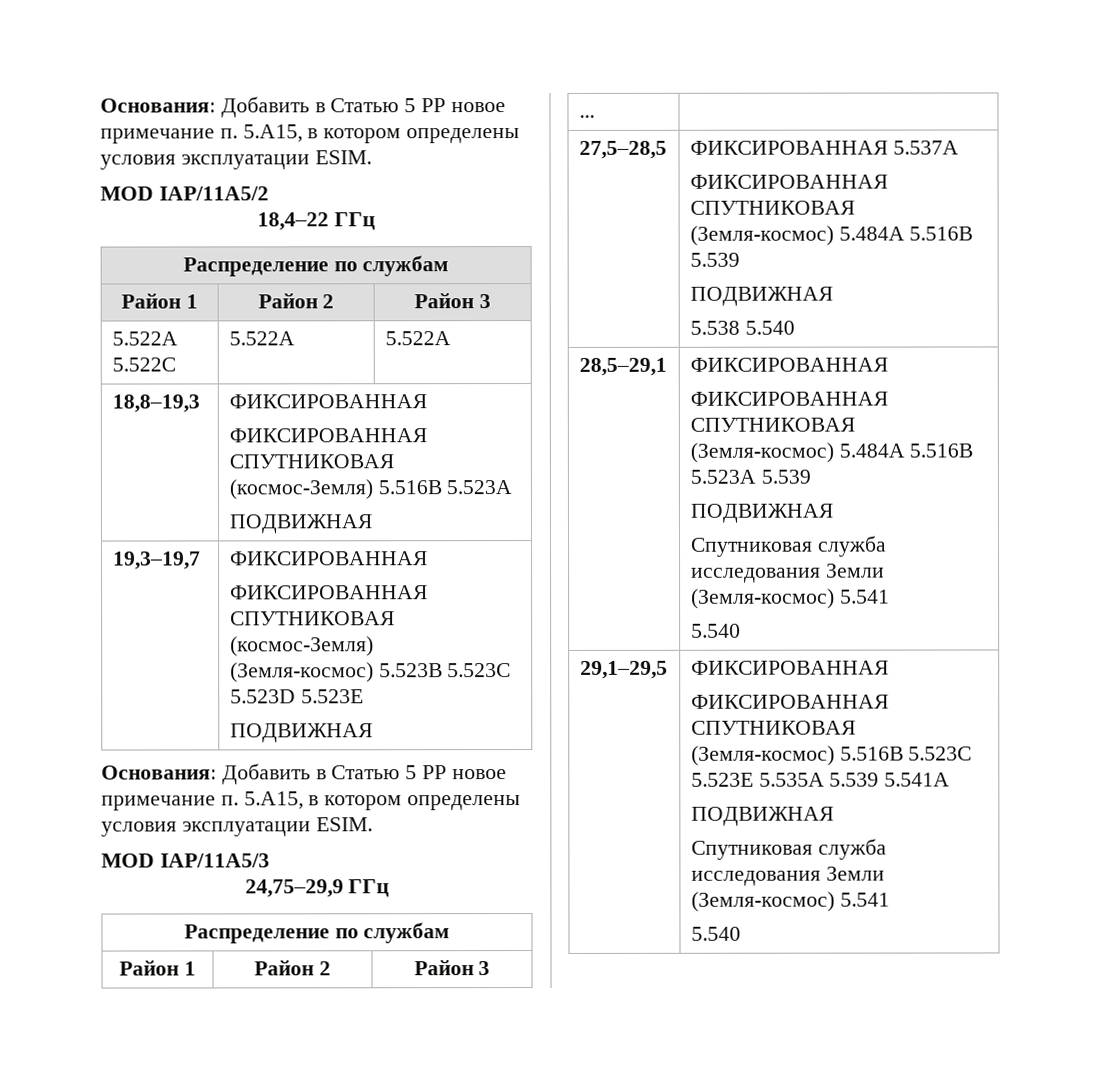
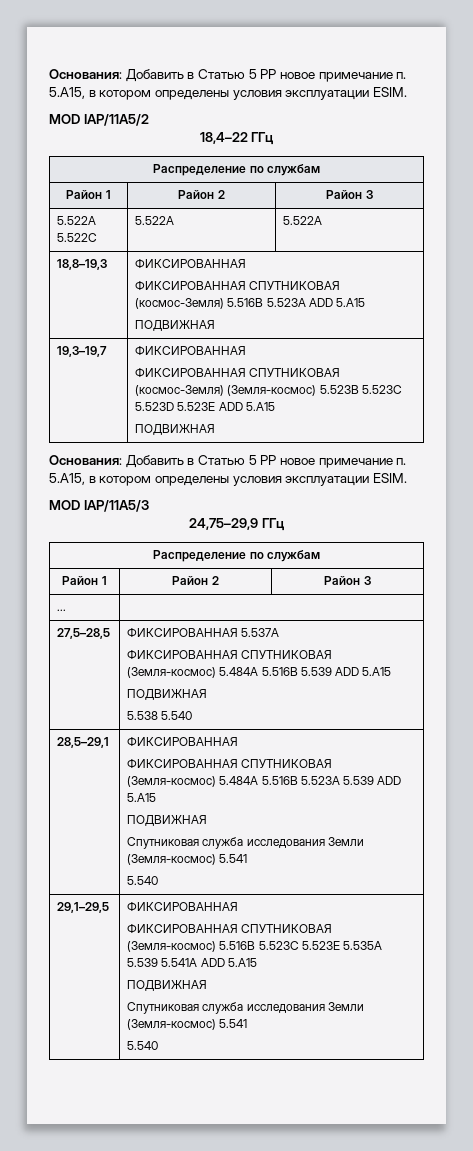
  18,8–19,3 | ФИКСИРОВАННАЯ
- ФИКСИРОВАННАЯ СПУТНИКОВАЯ (космос-Земля) 5.516B 5.523A
+ ФИКСИРОВАННАЯ СПУТНИКОВАЯ (космос-Земля) 5.516B 5.523A ADD 5.A15
  19,3–19,7 | ФИКСИРОВАННАЯ
- ФИКСИРОВАННАЯ СПУТНИКОВАЯ (космос-Земля) (Земля-космос) 5.523В 5.523C 5.523D 5.523E
+ ФИКСИРОВАННАЯ СПУТНИКОВАЯ (космос-Земля) (Земля-космос) 5.523В 5.523C 5.523D 5.523E ADD 5.A15
  27,5–28,5 | ФИКСИРОВАННАЯ 5.537А
- ФИКСИРОВАННАЯ СПУТНИКОВАЯ (Земля-космос) 5.484A 5.516В 5.539
+ ФИКСИРОВАННАЯ СПУТНИКОВАЯ (Земля-космос) 5.484A 5.516В 5.539 ADD 5.A15
  28,5–29,1 | ФИКСИРОВАННАЯ
- ФИКСИРОВАННАЯ СПУТНИКОВАЯ (Земля-космос) 5.484A 5.516В 5.523A 5.539
+ ФИКСИРОВАННАЯ СПУТНИКОВАЯ (Земля-космос) 5.484A 5.516В 5.523A 5.539 ADD 5.A15
  29,1–29,5 | ФИКСИРОВАННАЯ
- ФИКСИРОВАННАЯ СПУТНИКОВАЯ (Земля-космос) 5.516В 5.523С 5.523E 5.535А 5.539 5.541A
+ ФИКСИРОВАННАЯ СПУТНИКОВАЯ (Земля-космос) 5.516В 5.523С 5.523E 5.535А 5.539 5.541A ADD 5.A15

